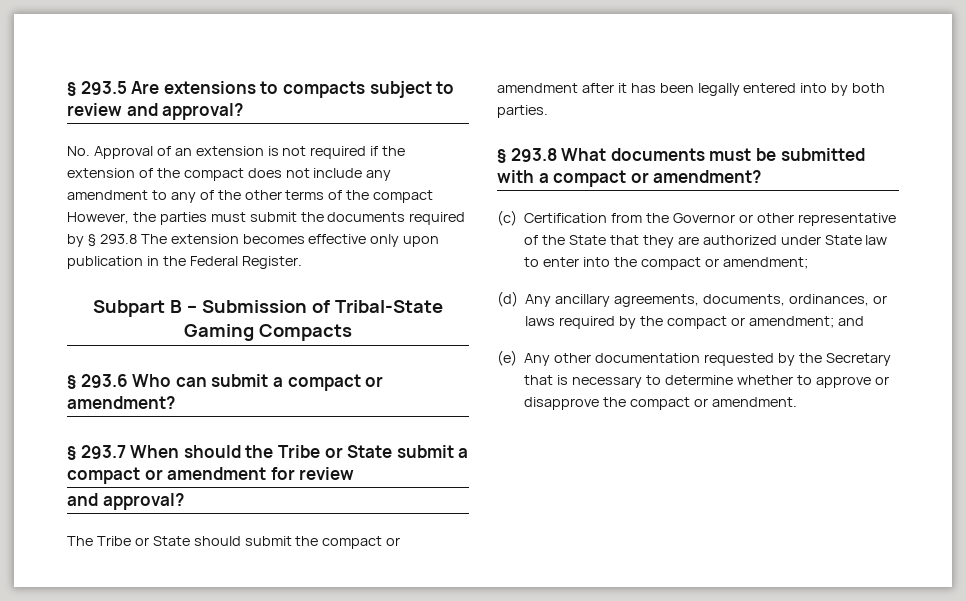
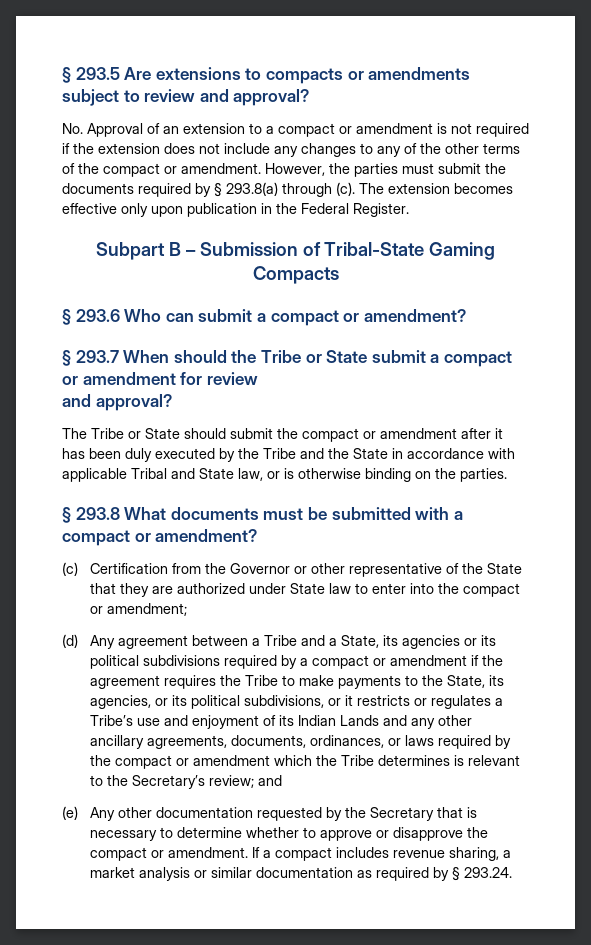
- § 293.5 Are extensions to compacts subject to review and approval?
+ § 293.5 Are extensions to compacts or amendments subject to review and approval?
- No. Approval of an extension is not required if the extension of the compact does not include any amendment to any of the other terms of the compact However, the parties must submit the documents required by § 293.8 The extension becomes effective only upon publication in the Federal Register.
+ No. Approval of an extension to a compact or amendment is not required if the extension does not include any changes to any of the other terms of the compact or amendment. However, the parties must submit the documents required by § 293.8(a) through (c). The extension becomes effective only upon publication in the Federal Register.
- The Tribe or State should submit the compact or amendment after it has been legally entered into by both parties.
+ The Tribe or State should submit the compact or amendment after it has been duly executed by the Tribe and the State in accordance with applicable Tribal and State law, or is otherwise binding on the parties.
- (d) Any ancillary agreements, documents, ordinances, or laws required by the compact or amendment; and
+ (d) Any agreement between a Tribe and a State, its agencies or its political subdivisions required by a compact or amendment if the agreement requires the Tribe to make payments to the State, its agencies, or its political subdivisions, or it restricts or regulates a Tribe’s use and enjoyment of its Indian Lands and any other ancillary agreements, documents, ordinances, or laws required by the compact or amendment which the Tribe determines is relevant to the Secretary’s review; and
+ If a compact includes revenue sharing, a market analysis or similar documentation as required by § 293.24.

